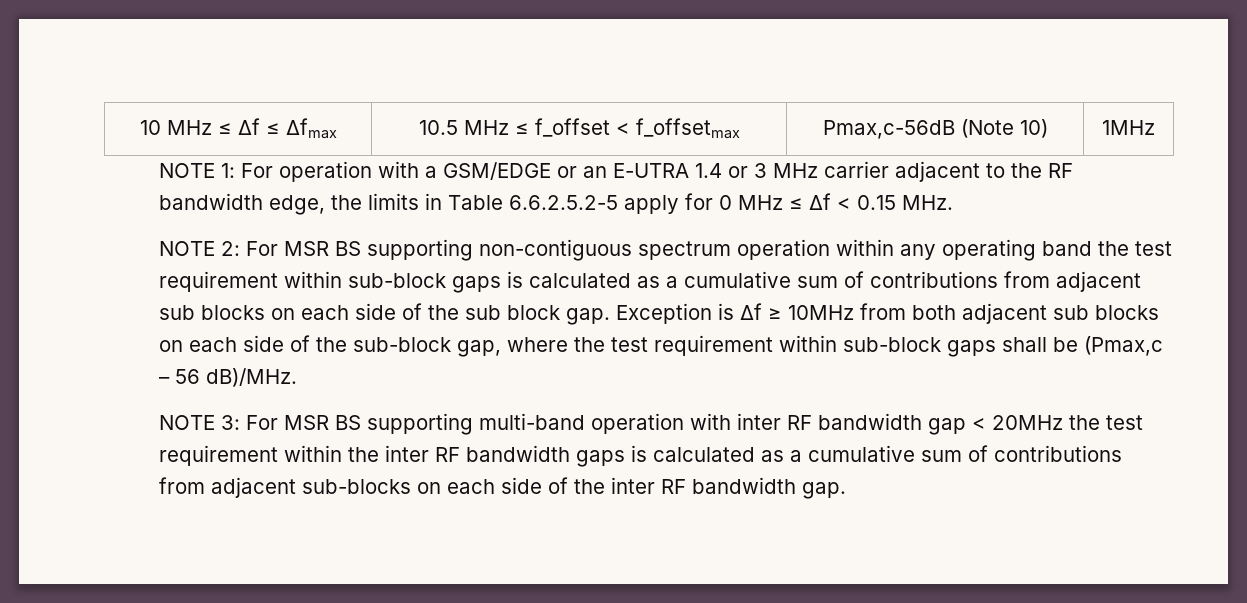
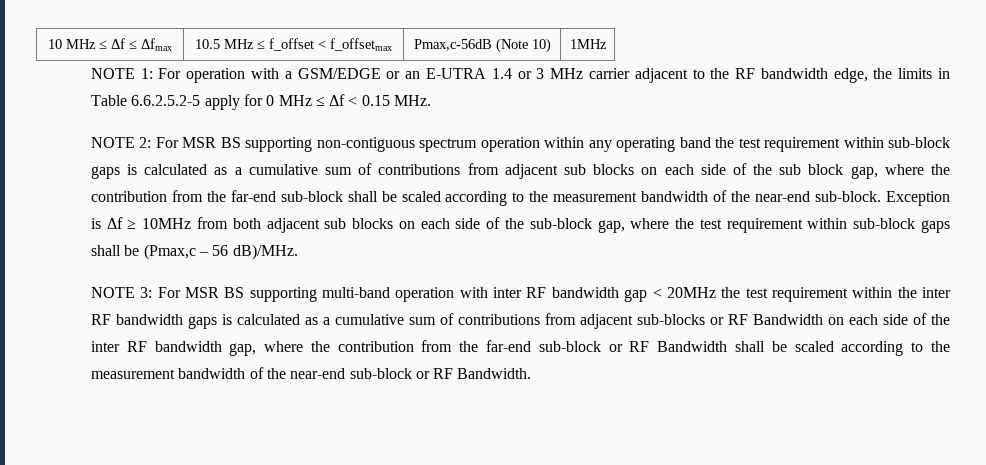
- NOTE 2: For MSR BS supporting non-contiguous spectrum operation within any operating band the test requirement within sub-block gaps is calculated as a cumulative sum of contributions from adjacent sub blocks on each side of the sub block gap.
+ NOTE 2: For MSR BS supporting non-contiguous spectrum operation within any operating band the test requirement within sub-block gaps is calculated as a cumulative sum of contributions from adjacent sub blocks on each side of the sub block gap, where the contribution from the far-end sub-block shall be scaled according to the measurement bandwidth of the near-end sub-block.
- NOTE 3: For MSR BS supporting multi-band operation with inter RF bandwidth gap < 20MHz the test requirement within the inter RF bandwidth gaps is calculated as a cumulative sum of contributions from adjacent sub-blocks on each side of the inter RF bandwidth gap.
+ NOTE 3: For MSR BS supporting multi-band operation with inter RF bandwidth gap < 20MHz the test requirement within the inter RF bandwidth gaps is calculated as a cumulative sum of contributions from adjacent sub-blocks or RF Bandwidth on each side of the inter RF bandwidth gap, where the contribution from the far-end sub-block or RF Bandwidth shall be scaled according to the measurement bandwidth of the near-end sub-block or RF Bandwidth.

